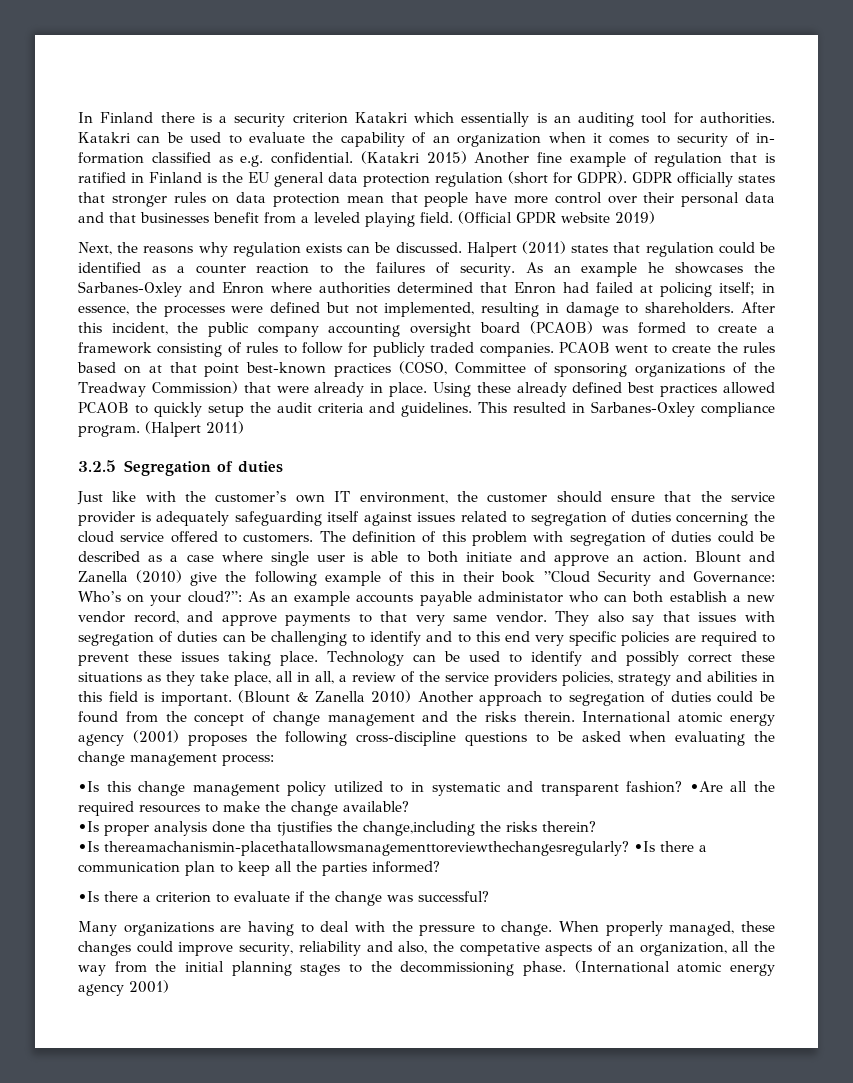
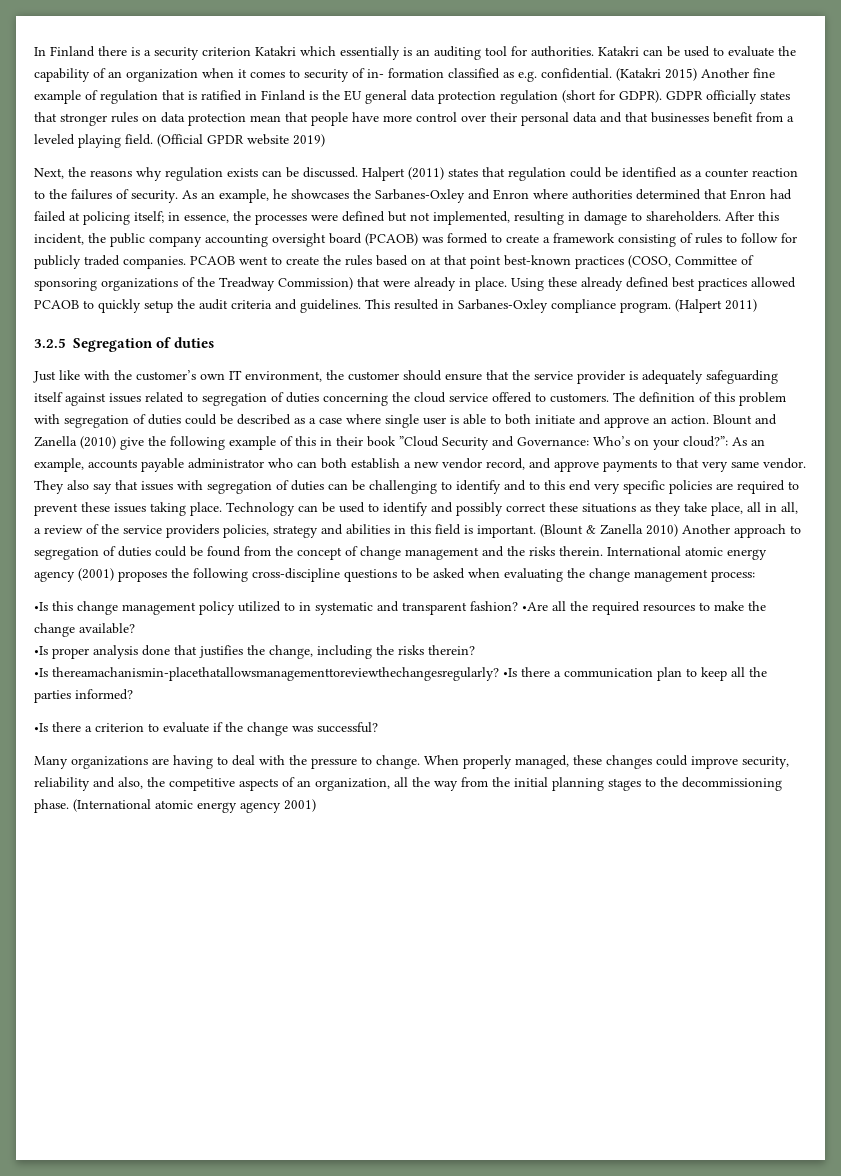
- As an example he showcases the Sarbanes-Oxley and Enron where authorities determined that Enron had failed at policing itself; in essence, the processes were defined but not implemented, resulting in damage to shareholders.
+ As an example, he showcases the Sarbanes-Oxley and Enron where authorities determined that Enron had failed at policing itself; in essence, the processes were defined but not implemented, resulting in damage to shareholders.
- Blount and Zanella (2010) give the following example of this in their book ”Cloud Security and Governance: Who’s on your cloud?”: As an example accounts payable administator who can both establish a new vendor record, and approve payments to that very same vendor.
+ Blount and Zanella (2010) give the following example of this in their book ”Cloud Security and Governance: Who’s on your cloud?”: As an example, accounts payable administrator who can both establish a new vendor record, and approve payments to that very same vendor.
- •Is proper analysis done tha tjustifies the change,including the risks therein?
+ •Is proper analysis done that justifies the change, including the risks therein?
- When properly managed, these changes could improve security, reliability and also, the competative aspects of an organization, all the way from the initial planning stages to the decommissioning phase.
+ When properly managed, these changes could improve security, reliability and also, the competitive aspects of an organization, all the way from the initial planning stages to the decommissioning phase.

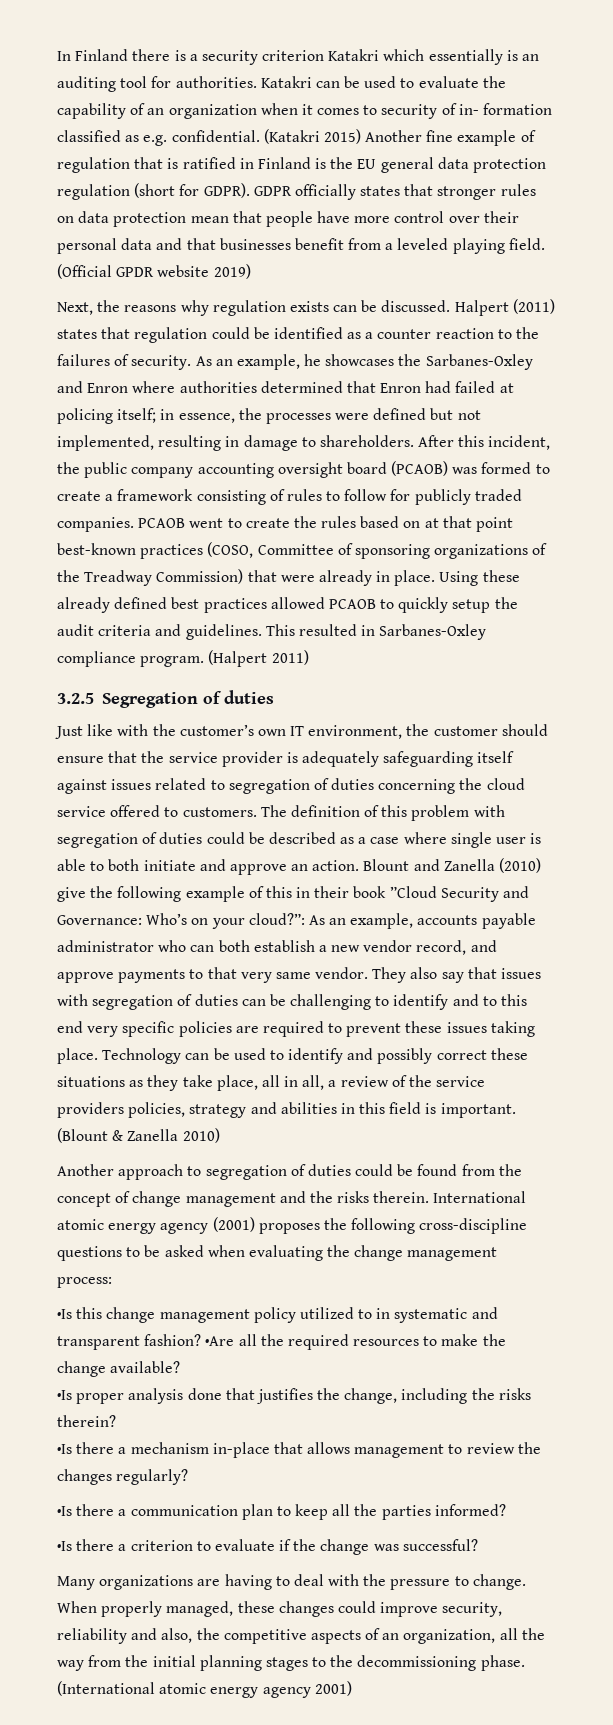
- (Blount & Zanella 2010) Another approach to segregation of duties could be found from the concept of change management and the risks therein.
+ (Blount & Zanella 2010)
+ Another approach to segregation of duties could be found from the concept of change management and the risks therein.
- •Is thereamachanismin-placethatallowsmanagementtoreviewthechangesregularly? •Is there a communication plan to keep all the parties informed?
+ •Is there a mechanism in-place that allows management to review the changes regularly?
+ •Is there a communication plan to keep all the parties informed?

